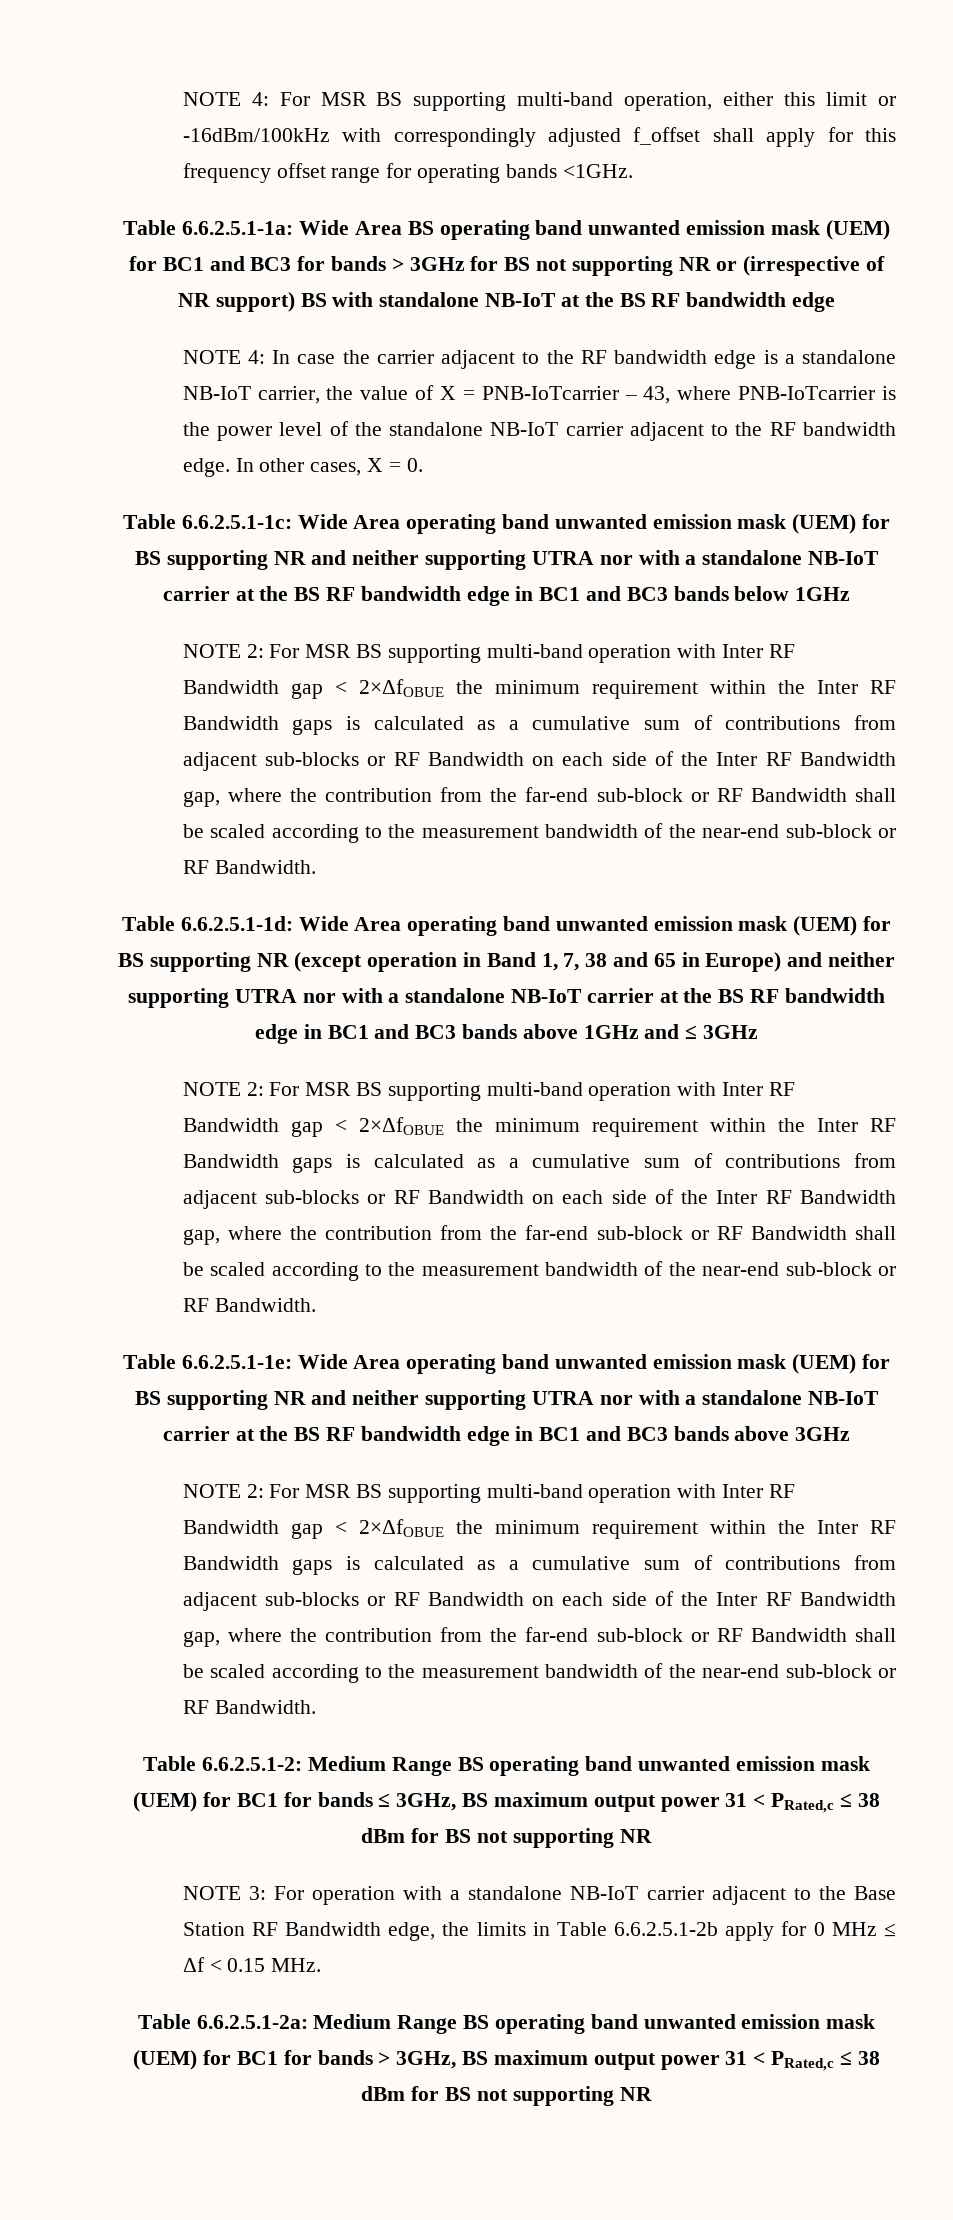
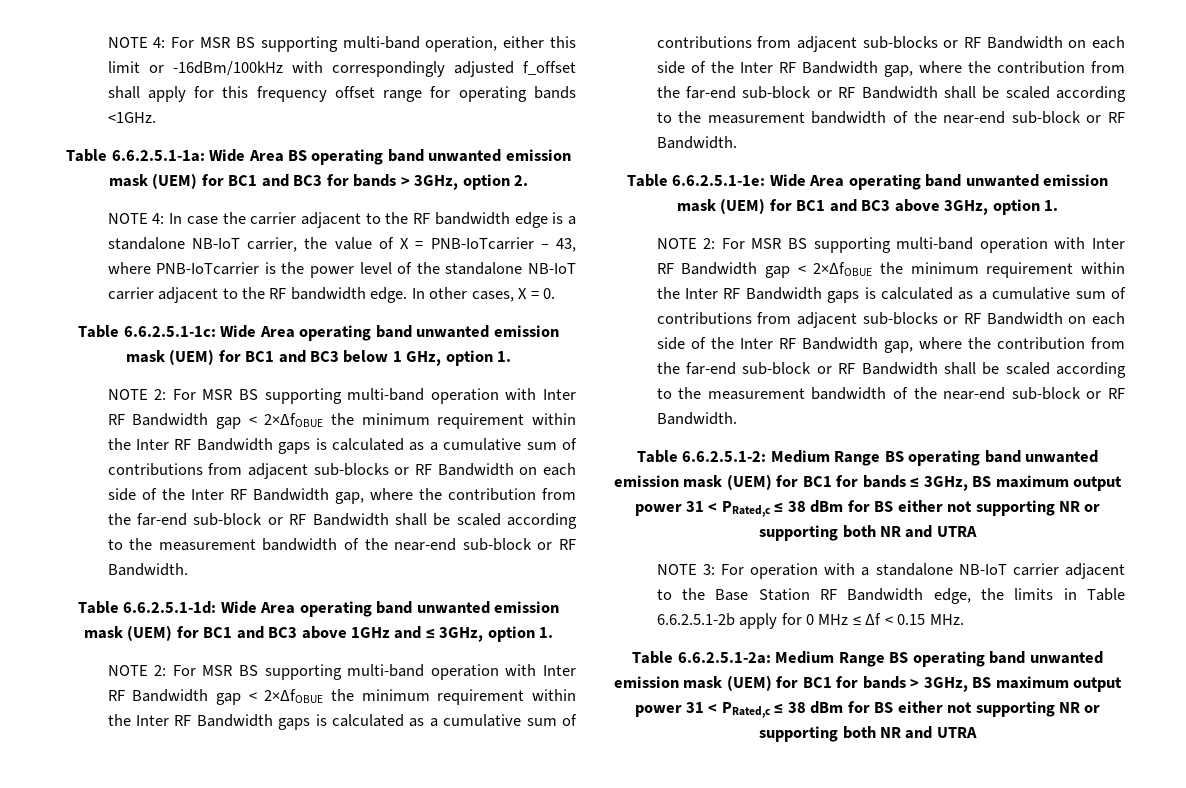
- Table 6.6.2.5.1-1a: Wide Area BS operating band unwanted emission mask (UEM) for BC1 and BC3 for bands > 3GHz for BS not supporting NR or (irrespective of NR support) BS with standalone NB-IoT at the BS RF bandwidth edge
+ Table 6.6.2.5.1-1a: Wide Area BS operating band unwanted emission mask (UEM) for BC1 and BC3 for bands > 3GHz, option 2.
- Table 6.6.2.5.1-1c: Wide Area operating band unwanted emission mask (UEM) for BS supporting NR and neither supporting UTRA nor with a standalone NB-IoT carrier at the BS RF bandwidth edge in BC1 and BC3 bands below 1GHz
+ Table 6.6.2.5.1-1c: Wide Area operating band unwanted emission mask (UEM) for BC1 and BC3 below 1 GHz, option 1.
- Table 6.6.2.5.1-1d: Wide Area operating band unwanted emission mask (UEM) for BS supporting NR (except operation in Band 1, 7, 38 and 65 in Europe) and neither supporting UTRA nor with a standalone NB-IoT carrier at the BS RF bandwidth edge in BC1 and BC3 bands above 1GHz and ≤ 3GHz
+ Table 6.6.2.5.1-1d: Wide Area operating band unwanted emission mask (UEM) for BC1 and BC3 above 1GHz and ≤ 3GHz, option 1.
- Table 6.6.2.5.1-1e: Wide Area operating band unwanted emission mask (UEM) for BS supporting NR and neither supporting UTRA nor with a standalone NB-IoT carrier at the BS RF bandwidth edge in BC1 and BC3 bands above 3GHz
+ Table 6.6.2.5.1-1e: Wide Area operating band unwanted emission mask (UEM) for BC1 and BC3 above 3GHz, option 1.
- Table 6.6.2.5.1-2: Medium Range BS operating band unwanted emission mask (UEM) for BC1 for bands ≤ 3GHz, BS maximum output power 31 < PRated,c ≤ 38 dBm for BS not supporting NR
+ Table 6.6.2.5.1-2: Medium Range BS operating band unwanted emission mask (UEM) for BC1 for bands ≤ 3GHz, BS maximum output power 31 < PRated,c ≤ 38 dBm for BS either not supporting NR or supporting both NR and UTRA
- Table 6.6.2.5.1-2a: Medium Range BS operating band unwanted emission mask (UEM) for BC1 for bands > 3GHz, BS maximum output power 31 < PRated,c ≤ 38 dBm for BS not supporting NR
+ Table 6.6.2.5.1-2a: Medium Range BS operating band unwanted emission mask (UEM) for BC1 for bands > 3GHz, BS maximum output power 31 < PRated,c ≤ 38 dBm for BS either not supporting NR or supporting both NR and UTRA

